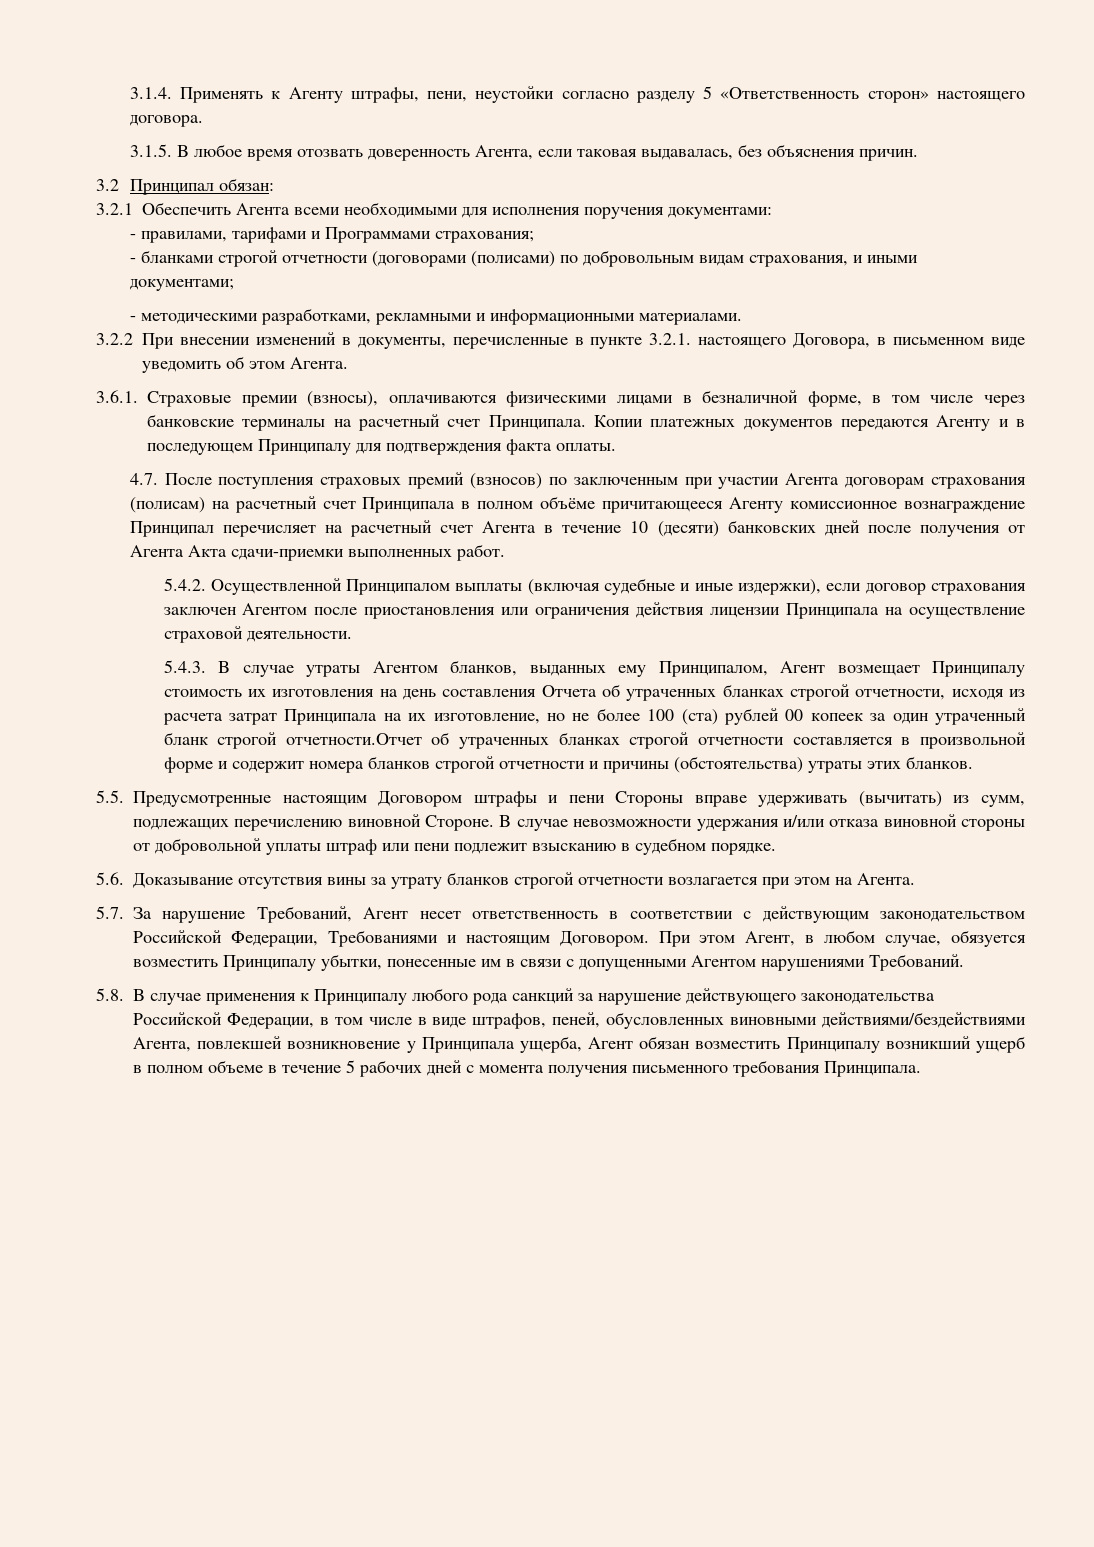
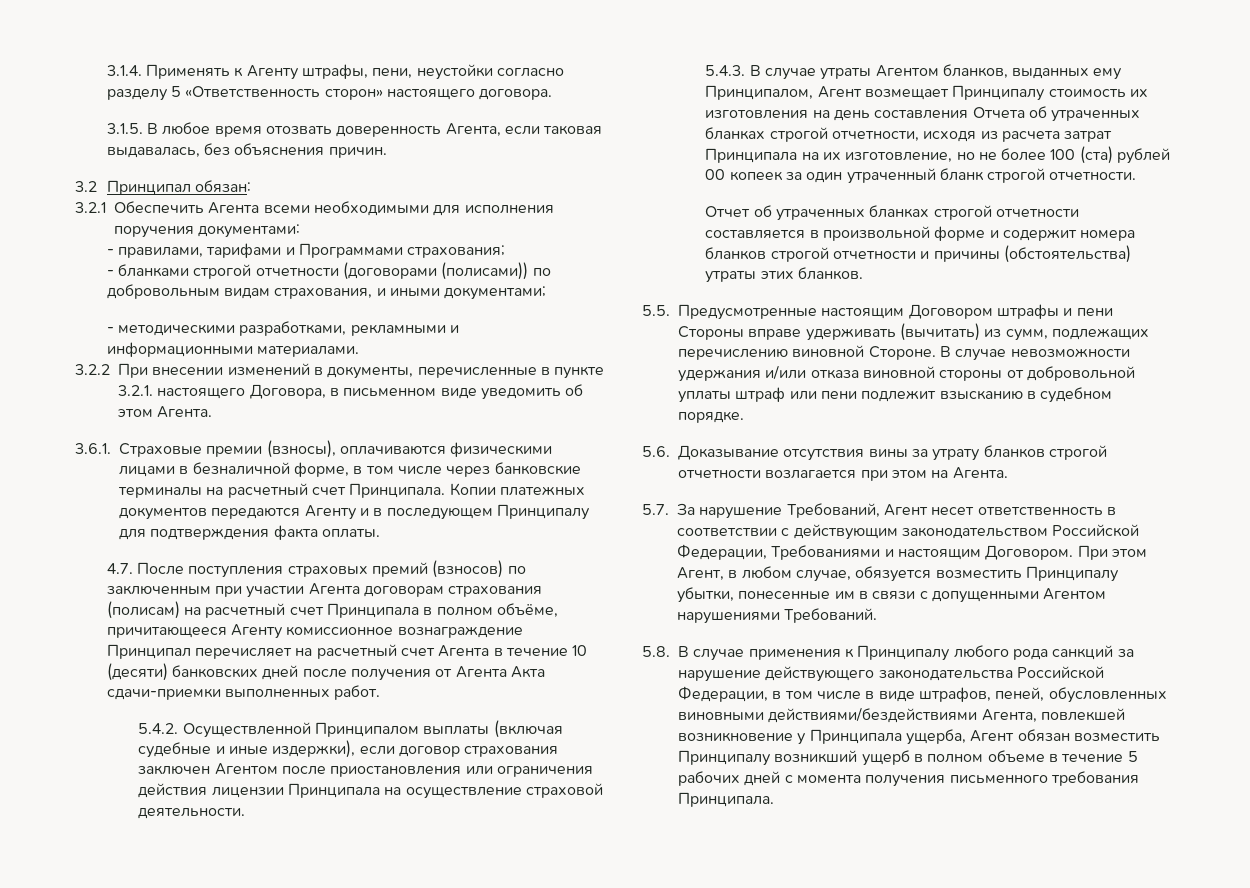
- - бланками строгой отчетности (договорами (полисами) по добровольным видам страхования, и иными документами;
+ - бланками строгой отчетности (договорами (полисами)) по добровольным видам страхования, и иными документами;
- 4.7. После поступления страховых премий (взносов) по заключенным при участии Агента договорам страхования (полисам) на расчетный счет Принципала в полном объёме причитающееся Агенту комиссионное вознаграждение Принципал перечисляет на расчетный счет Агента в течение 10 (десяти) банковских дней после получения от Агента Акта сдачи-приемки выполненных работ.
+ 4.7. После поступления страховых премий (взносов) по заключенным при участии Агента договорам страхования (полисам) на расчетный счет Принципала в полном объёме, причитающееся Агенту комиссионное вознаграждение Принципал перечисляет на расчетный счет Агента в течение 10 (десяти) банковских дней после получения от Агента Акта сдачи-приемки выполненных работ.
- 5.4.3. В случае утраты Агентом бланков, выданных ему Принципалом, Агент возмещает Принципалу стоимость их изготовления на день составления Отчета об утраченных бланках строгой отчетности, исходя из расчета затрат Принципала на их изготовление, но не более 100 (ста) рублей 00 копеек за один утраченный бланк строгой отчетности.Отчет об утраченных бланках строгой отчетности составляется в произвольной форме и содержит номера бланков строгой отчетности и причины (обстоятельства) утраты этих бланков.
+ 5.4.3. В случае утраты Агентом бланков, выданных ему Принципалом, Агент возмещает Принципалу стоимость их изготовления на день составления Отчета об утраченных бланках строгой отчетности, исходя из расчета затрат Принципала на их изготовление, но не более 100 (ста) рублей 00 копеек за один утраченный бланк строгой отчетности.
+ Отчет об утраченных бланках строгой отчетности составляется в произвольной форме и содержит номера бланков строгой отчетности и причины (обстоятельства) утраты этих бланков.

